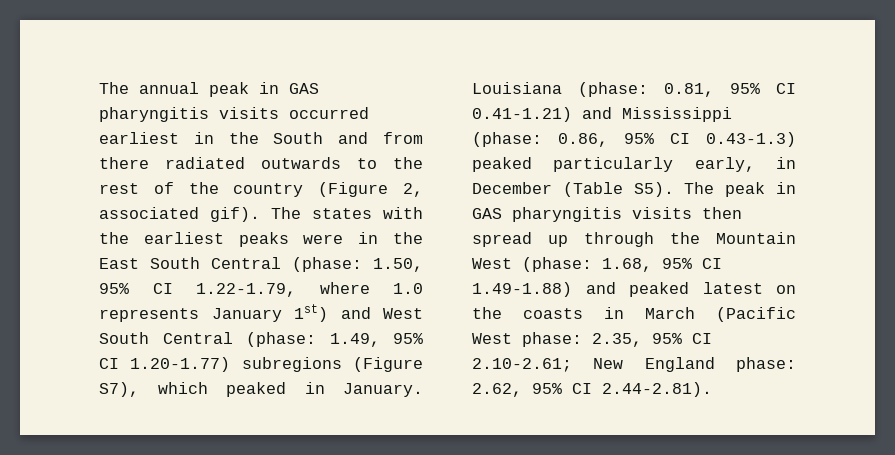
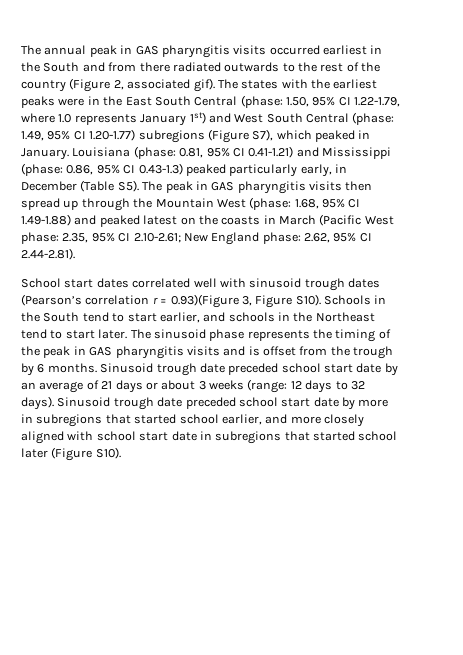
+ School start dates correlated well with sinusoid trough dates (Pearson’s correlation r = 0.93)(Figure 3, Figure S10). Schools in the South tend to start earlier, and schools in the Northeast tend to start later. The sinusoid phase represents the timing of the peak in GAS pharyngitis visits and is offset from the trough by 6 months. Sinusoid trough date preceded school start date by an average of 21 days or about 3 weeks (range: 12 days to 32 days). Sinusoid trough date preceded school start date by more in subregions that started school earlier, and more closely aligned with school start date in subregions that started school later (Figure S10).

